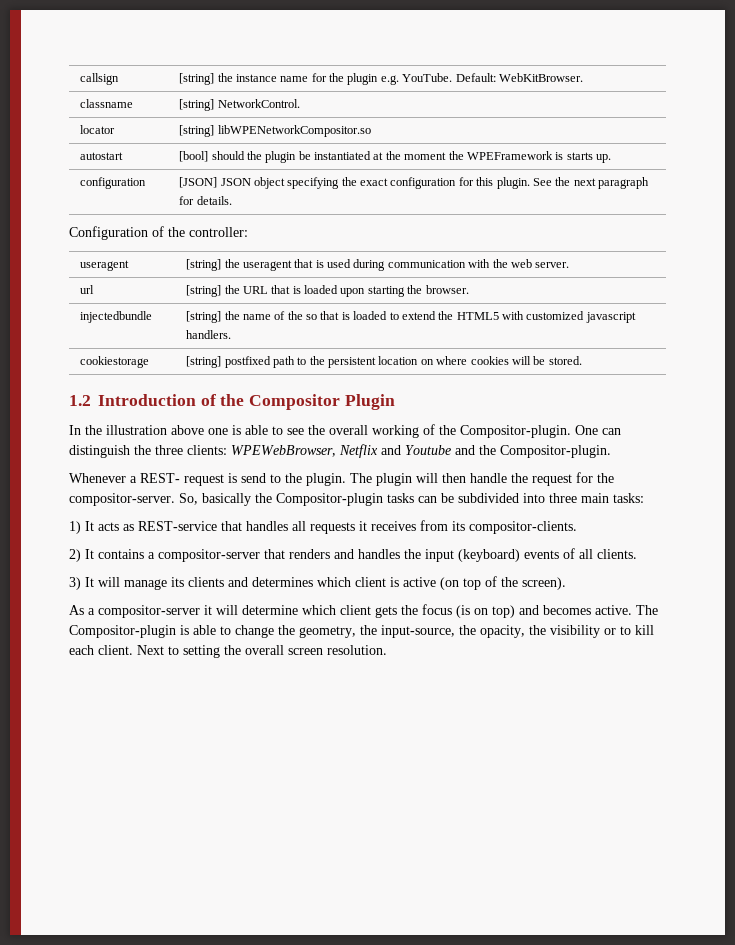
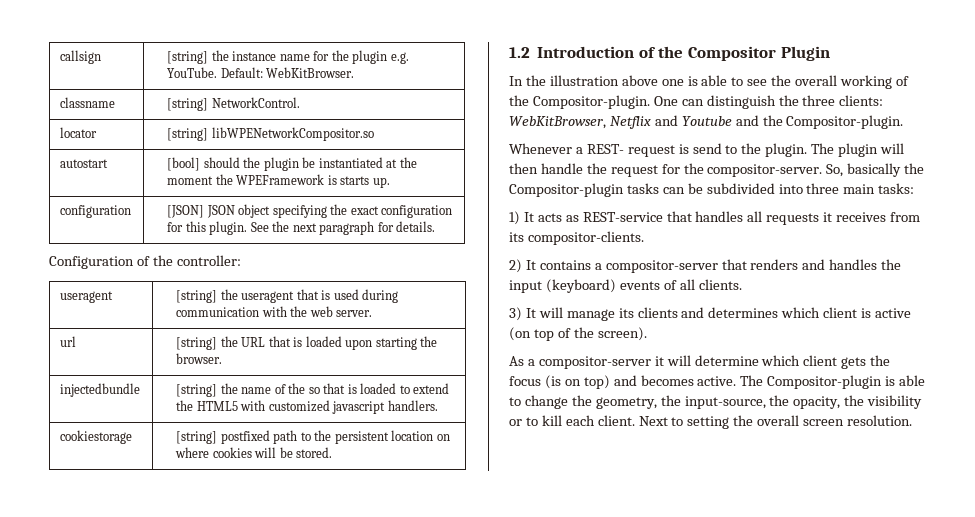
- One can distinguish the three clients: WPEWebBrowser, Netflix and Youtube and the Compositor-plugin.
+ One can distinguish the three clients: WebKitBrowser, Netflix and Youtube and the Compositor-plugin.

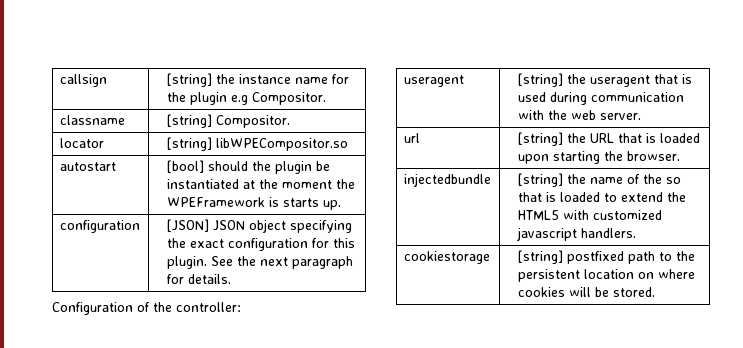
- callsign | [string] the instance name for the plugin e.g. YouTube. Default: WebKitBrowser.
+ callsign | [string] the instance name for the plugin e.g Compositor.
- classname | [string] NetworkControl.
+ classname | [string] Compositor.
- locator | [string] libWPENetworkCompositor.so
+ locator | [string] libWPECompositor.so
- 1.2 Introduction of the Compositor Plugin
- In the illustration above one is able to see the overall working of the Compositor-plugin. One can distinguish the three clients: WebKitBrowser, Netflix and Youtube and the Compositor-plugin.
- Whenever a REST- request is send to the plugin. The plugin will then handle the request for the compositor-server. So, basically the Compositor-plugin tasks can be subdivided into three main tasks:
- 1) It acts as REST-service that handles all requests it receives from its compositor-clients.
- 2) It contains a compositor-server that renders and handles the input (keyboard) events of all clients.
- 3) It will manage its clients and determines which client is active (on top of the screen).
- As a compositor-server it will determine which client gets the focus (is on top) and becomes active. The Compositor-plugin is able to change the geometry, the input-source, the opacity, the visibility or to kill each client. Next to setting the overall screen resolution.

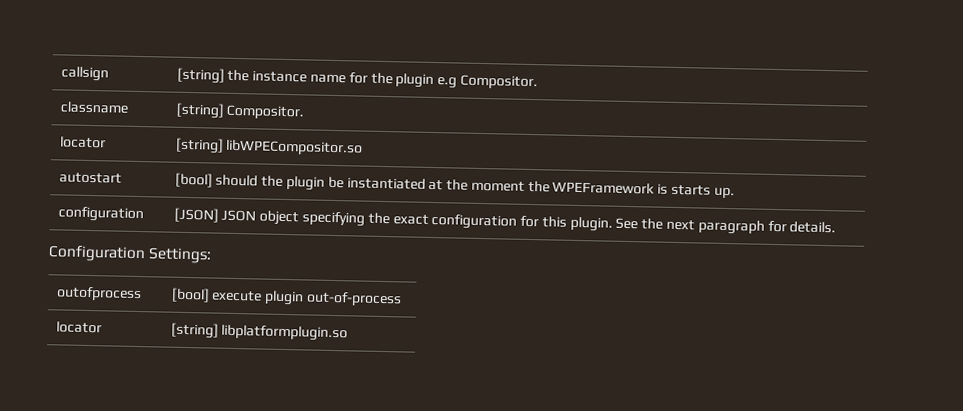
- Configuration of the controller:
- useragent | [string] the useragent that is used during communication with the web server.
- url | [string] the URL that is loaded upon starting the browser.
- injectedbundle | [string] the name of the so that is loaded to extend the HTML5 with customized javascript handlers.
- cookiestorage | [string] postfixed path to the persistent location on where cookies will be stored.
+ Configuration Settings:
+ outofprocess | [bool] execute plugin out-of-process
+ locator | [string] libplatformplugin.so

